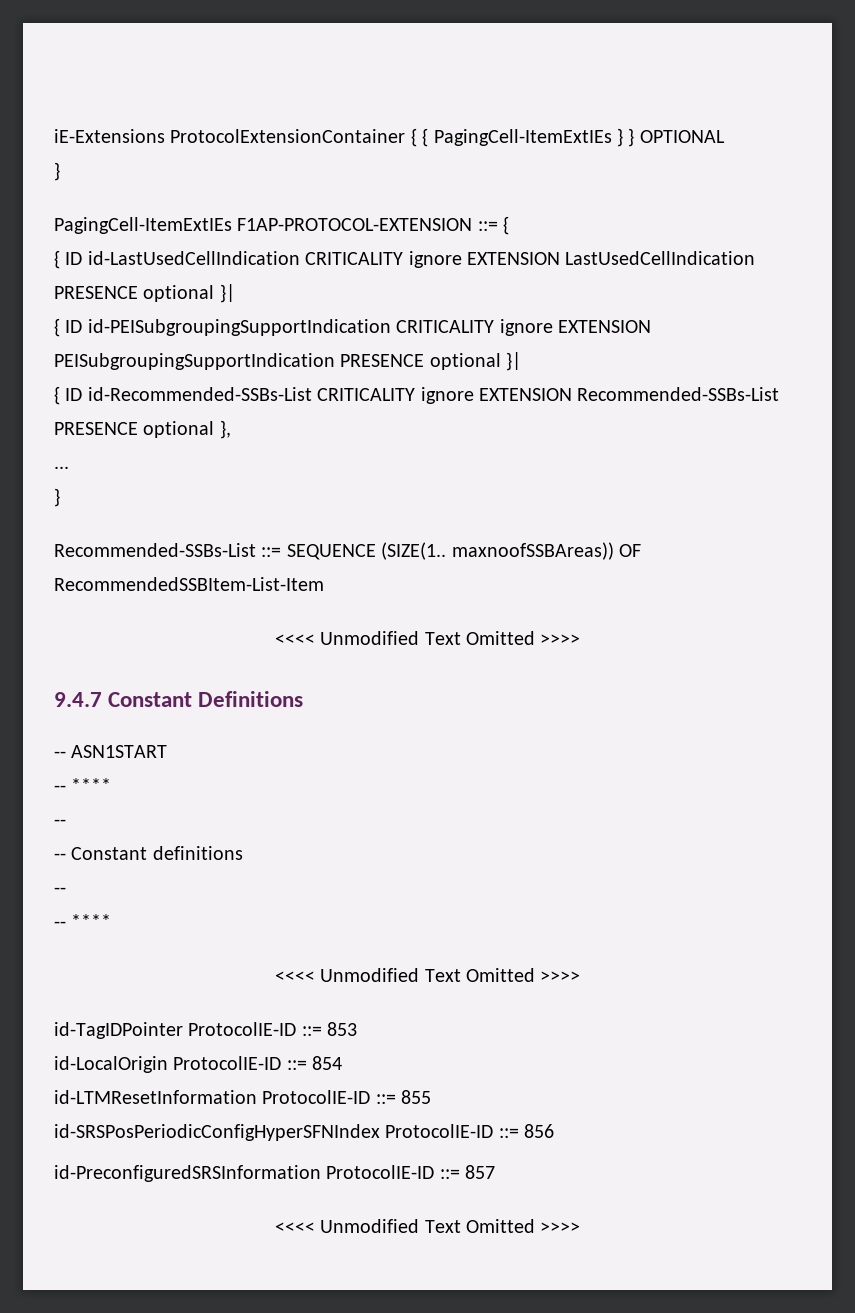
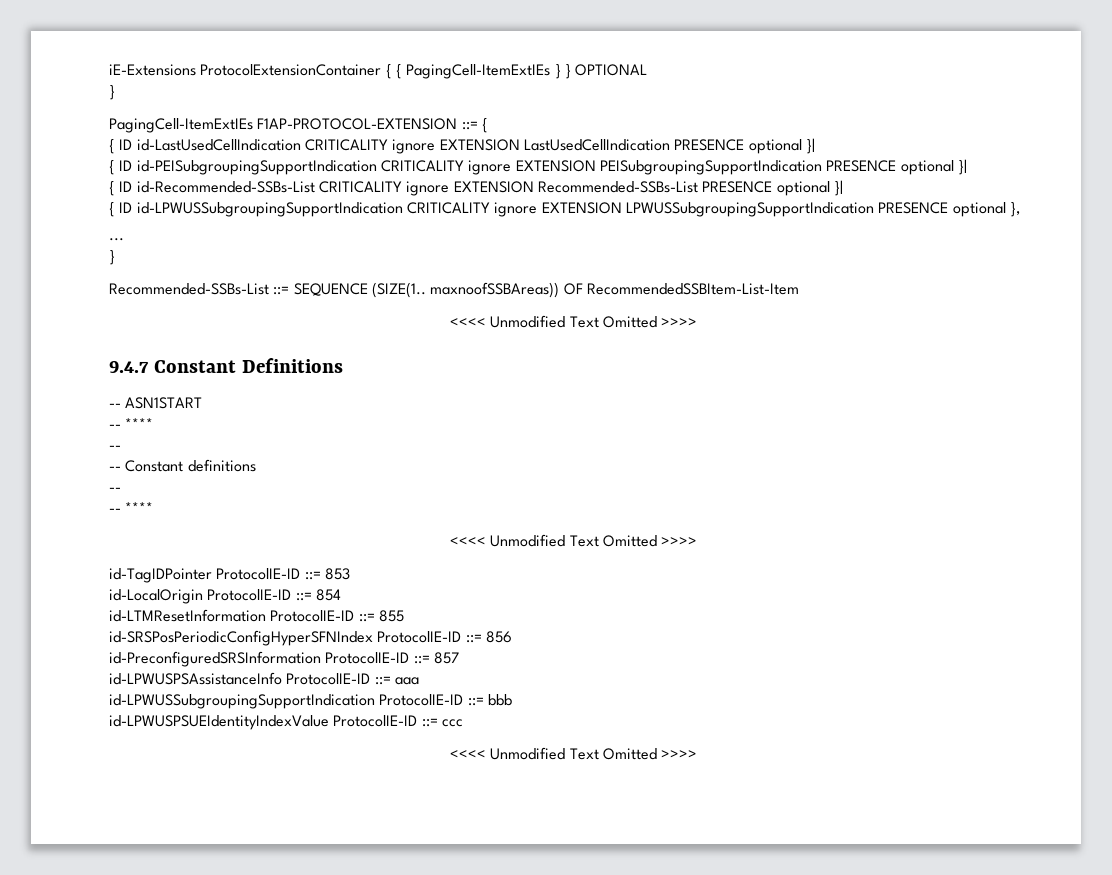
- { ID id-Recommended-SSBs-List CRITICALITY ignore EXTENSION Recommended-SSBs-List PRESENCE optional },
+ { ID id-Recommended-SSBs-List CRITICALITY ignore EXTENSION Recommended-SSBs-List PRESENCE optional }|
+ { ID id-LPWUSSubgroupingSupportIndication CRITICALITY ignore EXTENSION LPWUSSubgroupingSupportIndication PRESENCE optional },
+ id-LPWUSPSAssistanceInfo ProtocolIE-ID ::= aaa
+ id-LPWUSSubgroupingSupportIndication ProtocolIE-ID ::= bbb
+ id-LPWUSPSUEIdentityIndexValue ProtocolIE-ID ::= ccc

